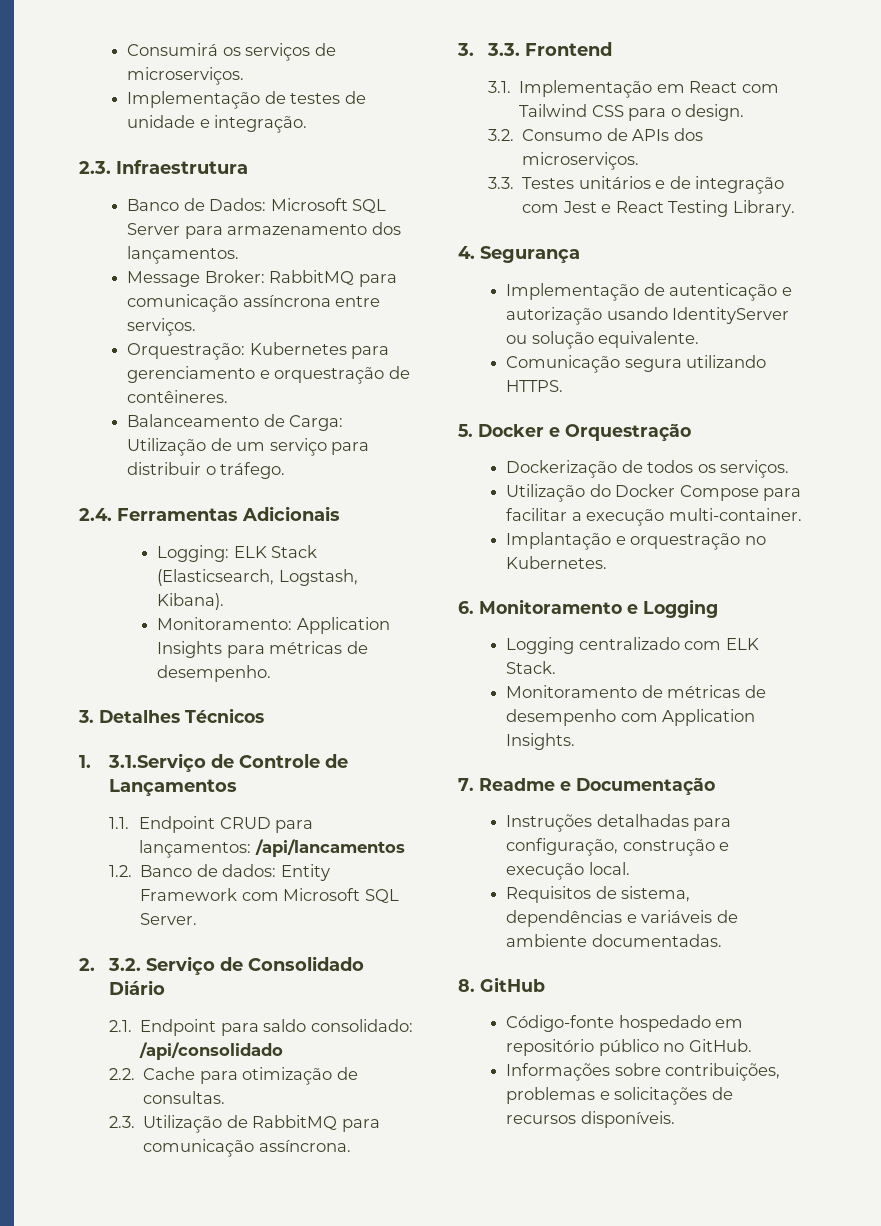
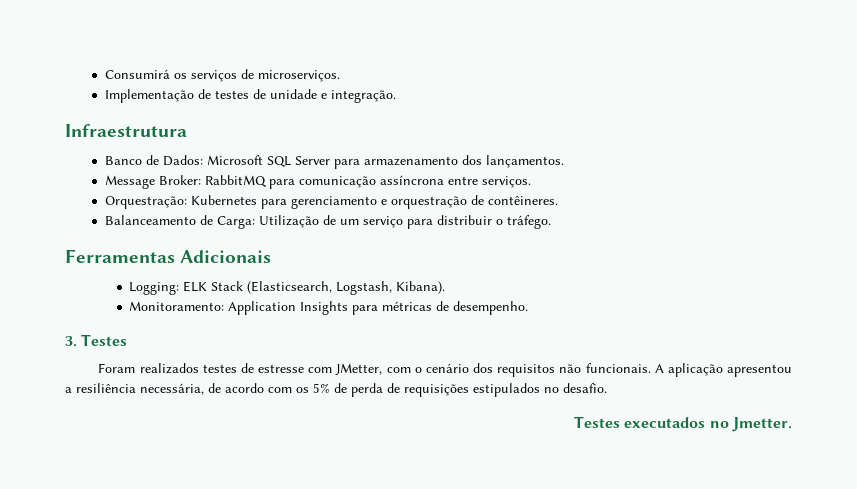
- 2.3. Infraestrutura
+ Infraestrutura
- 2.4. Ferramentas Adicionais
+ Ferramentas Adicionais
- 3. Detalhes Técnicos
- 1. 3.1.Serviço de Controle de Lançamentos
- 1.1. Endpoint CRUD para lançamentos: /api/lancamentos
- 1.2. Banco de dados: Entity Framework com Microsoft SQL Server.
- 2. 3.2. Serviço de Consolidado Diário
- 2.1. Endpoint para saldo consolidado: /api/consolidado
- 2.2. Cache para otimização de consultas.
- 2.3. Utilização de RabbitMQ para comunicação assíncrona.
- 3. 3.3. Frontend
- 3.1. Implementação em React com Tailwind CSS para o design.
- 3.2. Consumo de APIs dos microserviços.
- 3.3. Testes unitários e de integração com Jest e React Testing Library.
- 4. Segurança
- Implementação de autenticação e autorização usando IdentityServer ou solução equivalente.
- Comunicação segura utilizando HTTPS.
- 5. Docker e Orquestração
- Dockerização de todos os serviços.
- Utilização do Docker Compose para facilitar a execução multi-container.
- Implantação e orquestração no Kubernetes.
- 6. Monitoramento e Logging
- Logging centralizado com ELK Stack.
- Monitoramento de métricas de desempenho com Application Insights.
- 7. Readme e Documentação
- Instruções detalhadas para configuração, construção e execução local.
- Requisitos de sistema, dependências e variáveis de ambiente documentadas.
- 8. GitHub
- Código-fonte hospedado em repositório público no GitHub.
- Informações sobre contribuições, problemas e solicitações de recursos disponíveis.
+ 3. Testes
+ Foram realizados testes de estresse com JMetter, com o cenário dos requisitos não funcionais. A aplicação apresentou a resiliência necessária, de acordo com os 5% de perda de requisições estipulados no desafio.
+ Testes executados no Jmetter.

